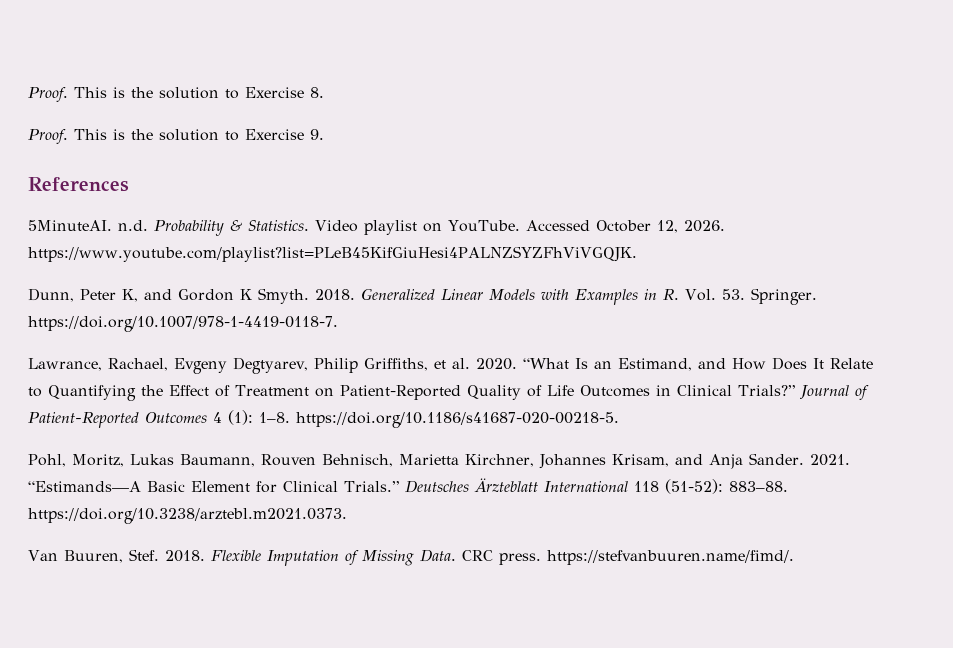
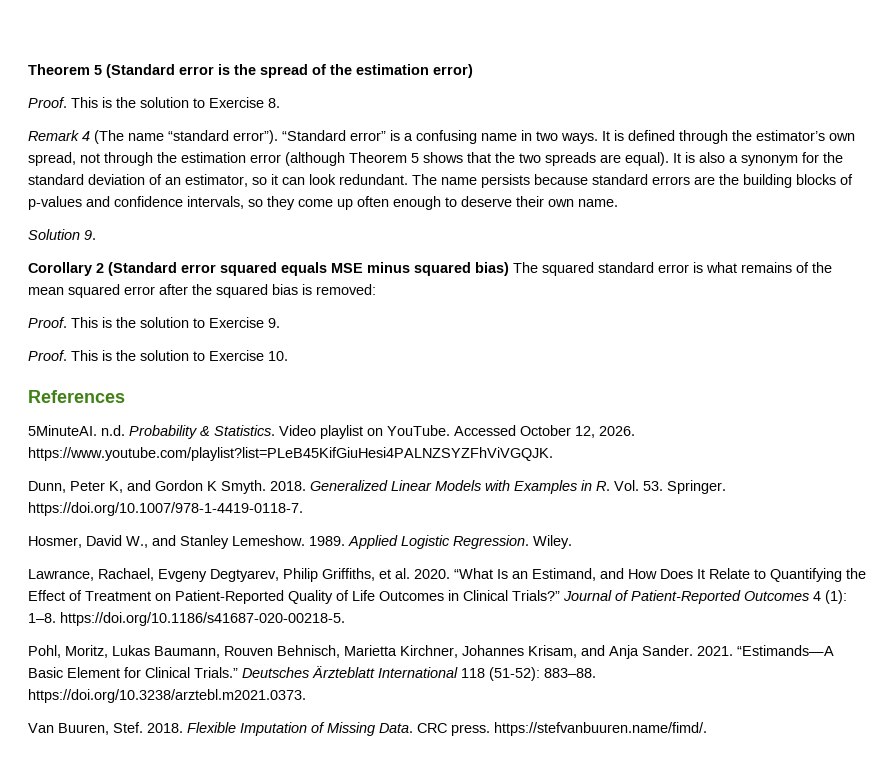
+ Theorem 5 (Standard error is the spread of the estimation error)
+ Remark 4 (The name “standard error”). “Standard error” is a confusing name in two ways. It is defined through the estimator’s own spread, not through the estimation error (although Theorem 5 shows that the two spreads are equal). It is also a synonym for the standard deviation of an estimator, so it can look redundant. The name persists because standard errors are the building blocks of p-values and confidence intervals, so they come up often enough to deserve their own name.
+ Solution 9.
+ Corollary 2 (Standard error squared equals MSE minus squared bias) The squared standard error is what remains of the mean squared error after the squared bias is removed:
+ Proof. This is the solution to Exercise 10.
+ Hosmer, David W., and Stanley Lemeshow. 1989. Applied Logistic Regression. Wiley.

